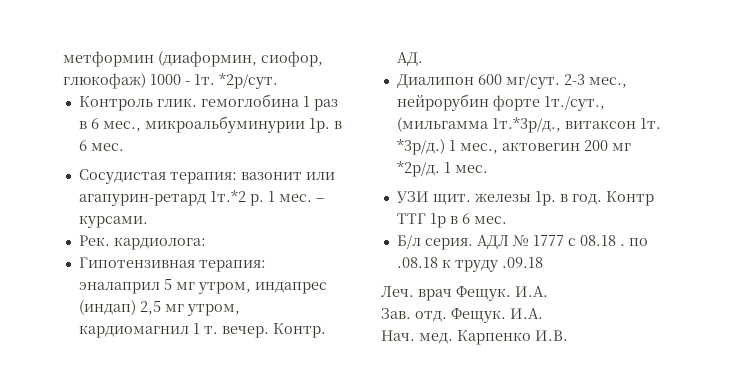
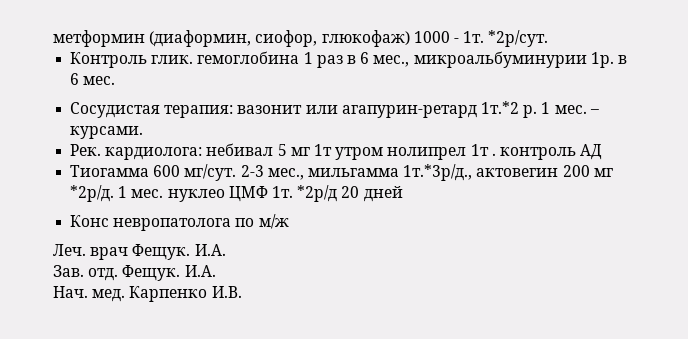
- Рек. кардиолога:
- Гипотензивная терапия: эналаприл 5 мг утром, индапрес (индап) 2,5 мг утром, кардиомагнил 1 т. вечер. Контр. АД.
- Диалипон 600 мг/сут. 2-3 мес., нейрорубин форте 1т./сут., (мильгамма 1т.*3р/д., витаксон 1т. *3р/д.) 1 мес., актовегин 200 мг *2р/д. 1 мес.
- УЗИ щит. железы 1р. в год. Контр ТТГ 1р в 6 мес.
- Б/л серия. АДЛ № 1777 с 08.18 . по .08.18 к труду .09.18
+ Рек. кардиолога: небивал 5 мг 1т утром нолипрел 1т . контроль АД
+ Тиогамма 600 мг/сут. 2-3 мес., мильгамма 1т.*3р/д., актовегин 200 мг *2р/д. 1 мес. нуклео ЦМФ 1т. *2р/д 20 дней
+ Конс невропатолога по м/ж

